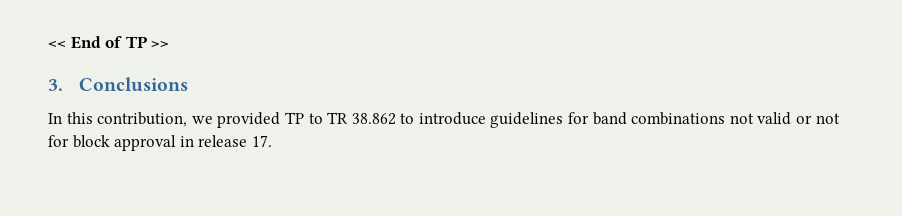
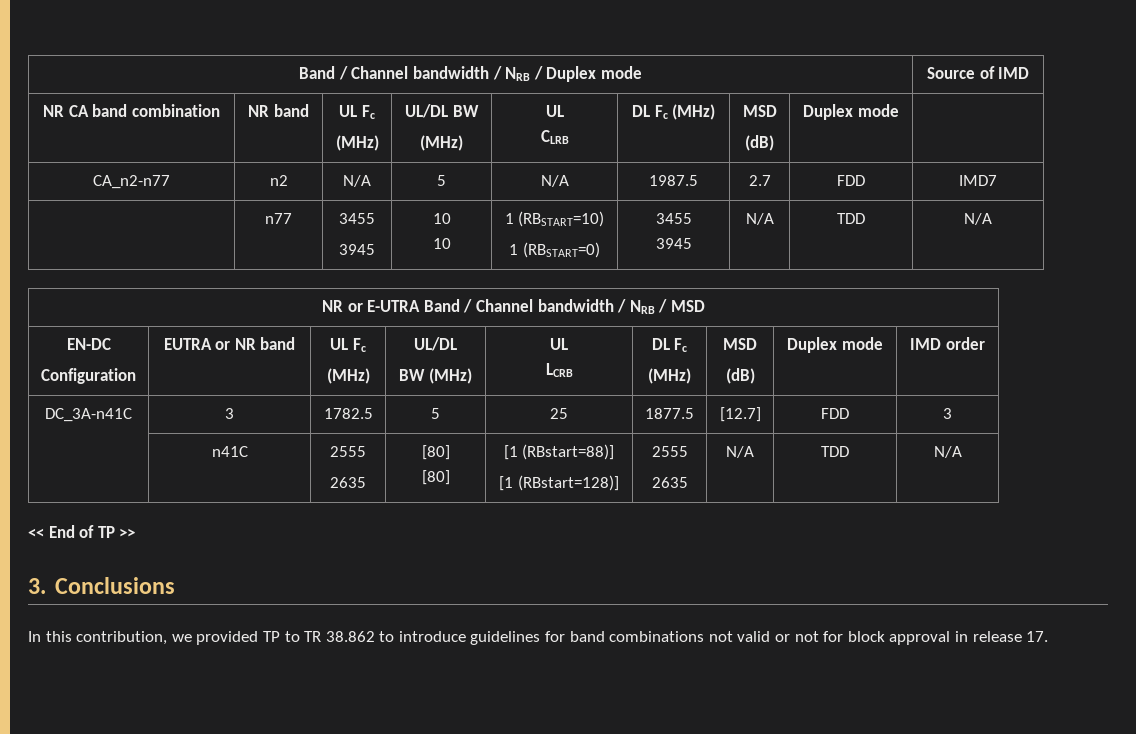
+ Band / Channel bandwidth / NRB / Duplex mode | Source of IMD
+ NR CA band combination | NR band | UL Fc
+ (MHz) | UL/DL BW
+ (MHz) | UL
+ CLRB | DL Fc (MHz) | MSD
+ (dB) | Duplex mode |
+ CA_n2-n77 | n2 | N/A | 5 | N/A | 1987.5 | 2.7 | FDD | IMD7
+ | n77 | 3455
+ 3945 | 10
+ 10 | 1 (RBSTART=10)
+ 1 (RBSTART=0) | 3455
+ 3945 | N/A | TDD | N/A
+ NR or E-UTRA Band / Channel bandwidth / NRB / MSD
+ EN-DC
+ Configuration | EUTRA or NR band | UL Fc
+ (MHz) | UL/DL
+ BW (MHz) | UL
+ LCRB | DL Fc
+ (MHz) | MSD
+ (dB) | Duplex mode | IMD order
+ DC_3A-n41C | 3 | 1782.5 | 5 | 25 | 1877.5 | [12.7] | FDD | 3
+ | n41C | 2555
+ 2635 | [80]
+ [80] | [1 (RBstart=88)]
+ [1 (RBstart=128)] | 2555
+ 2635 | N/A | TDD | N/A

